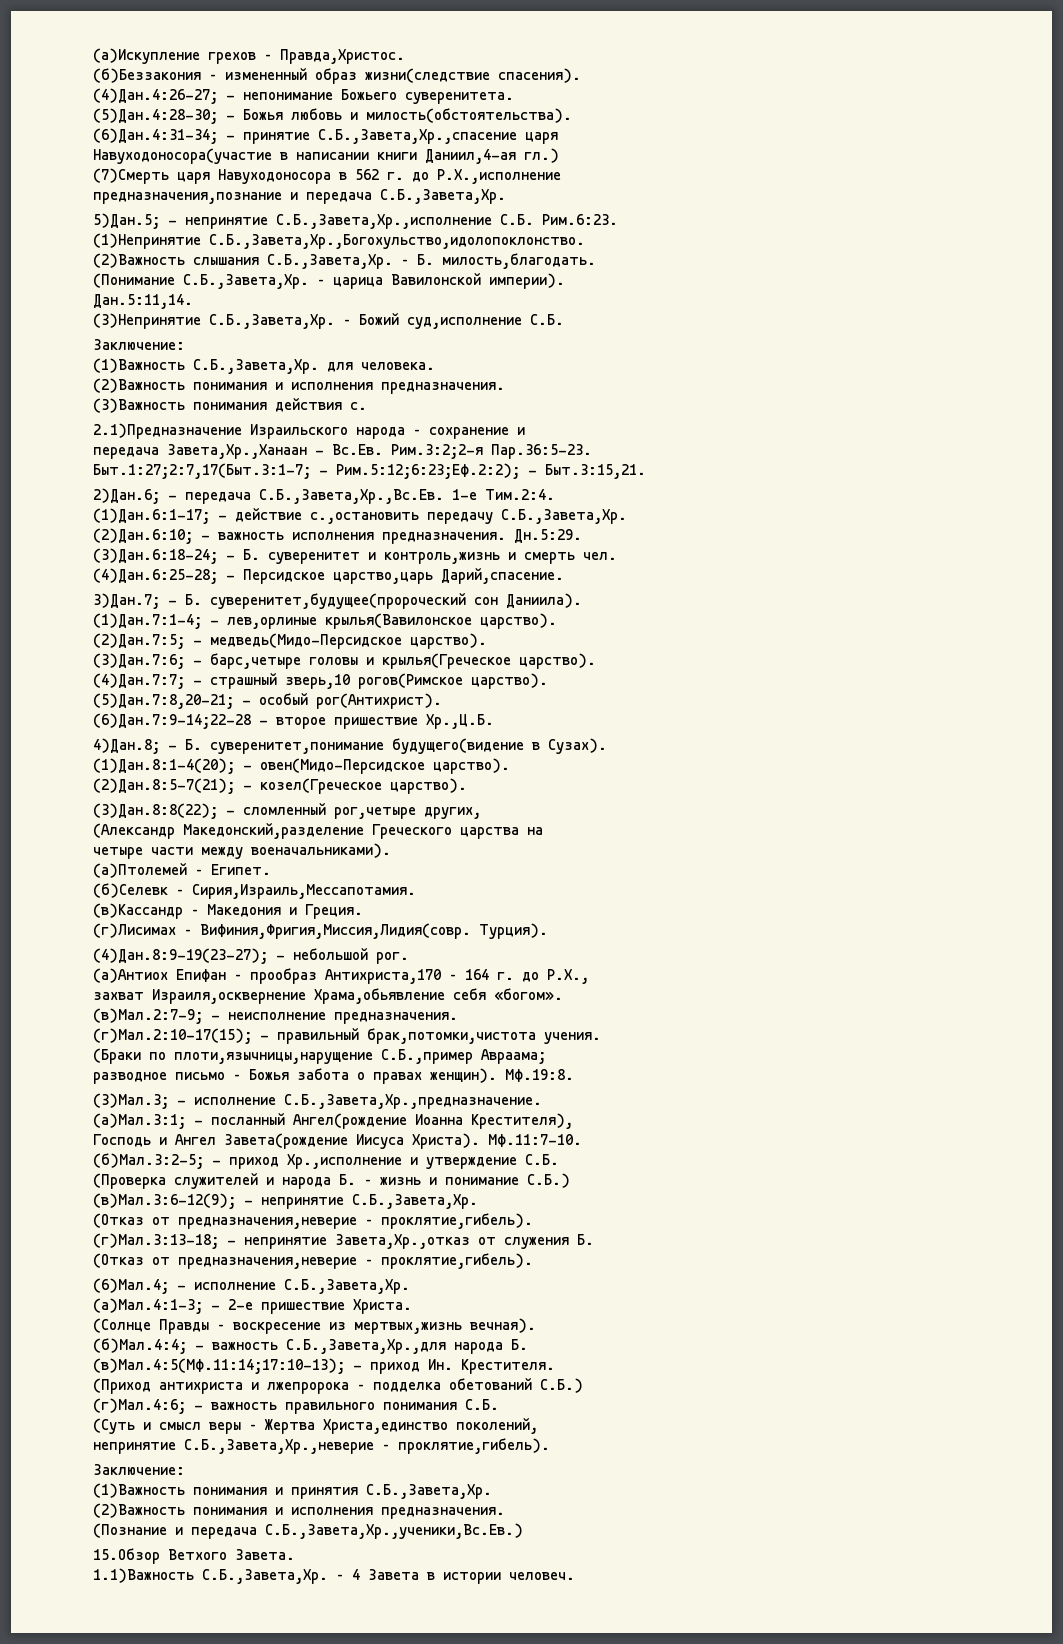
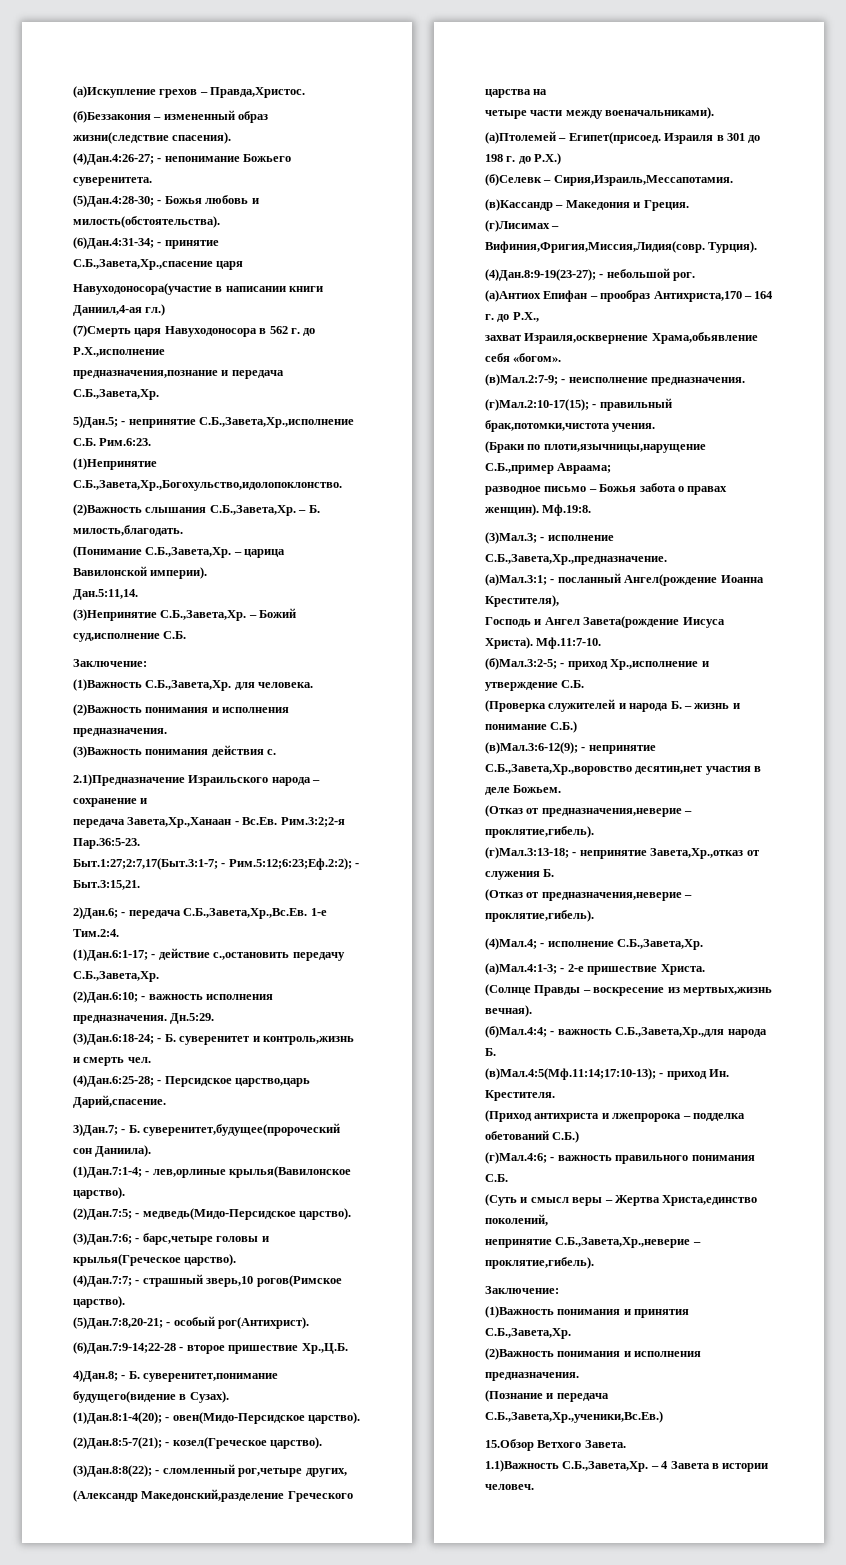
- (а)Птолемей – Египет.
+ (а)Птолемей – Египет(присоед. Израиля в 301 до 198 г. до Р.Х.)
- (в)Мал.3:6-12(9); - непринятие С.Б.,Завета,Хр.
+ (в)Мал.3:6-12(9); - непринятие С.Б.,Завета,Хр.,воровство десятин,нет участия в деле Божьем.
- (6)Мал.4; - исполнение С.Б.,Завета,Хр.
+ (4)Мал.4; - исполнение С.Б.,Завета,Хр.

